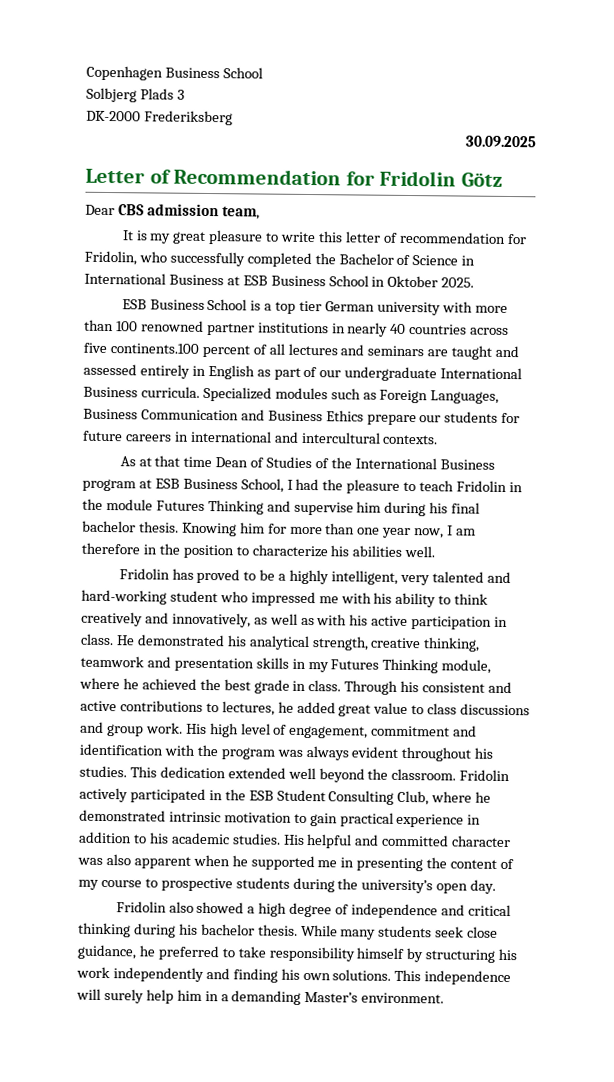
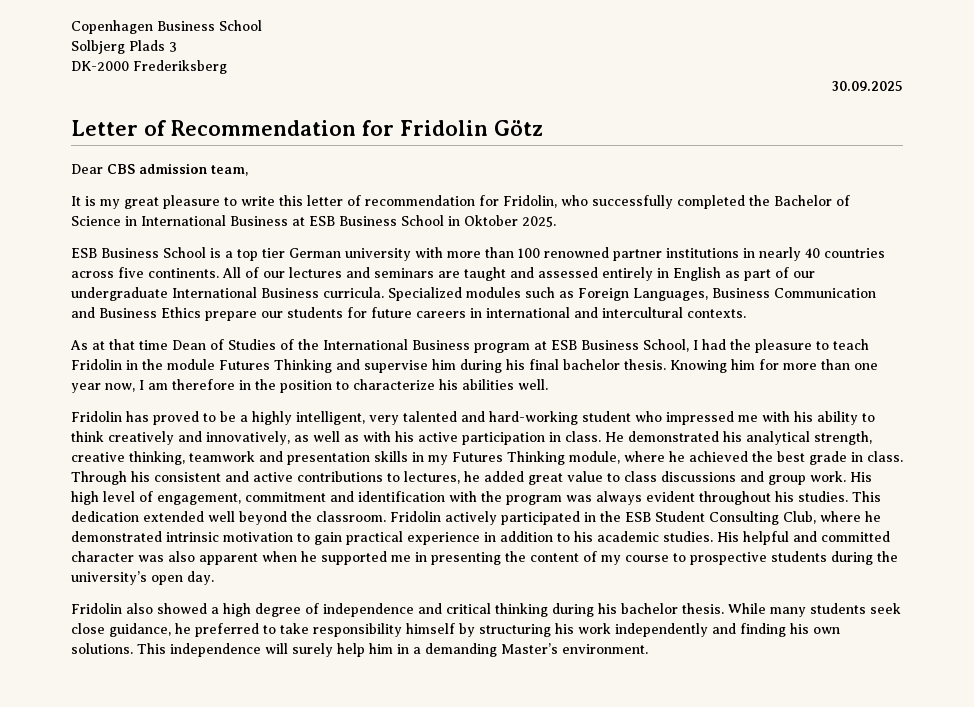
- ESB Business School is a top tier German university with more than 100 renowned partner institutions in nearly 40 countries across five continents.100 percent of all lectures and seminars are taught and assessed entirely in English as part of our undergraduate International Business curricula.
+ ESB Business School is a top tier German university with more than 100 renowned partner institutions in nearly 40 countries across five continents. All of our lectures and seminars are taught and assessed entirely in English as part of our undergraduate International Business curricula.

